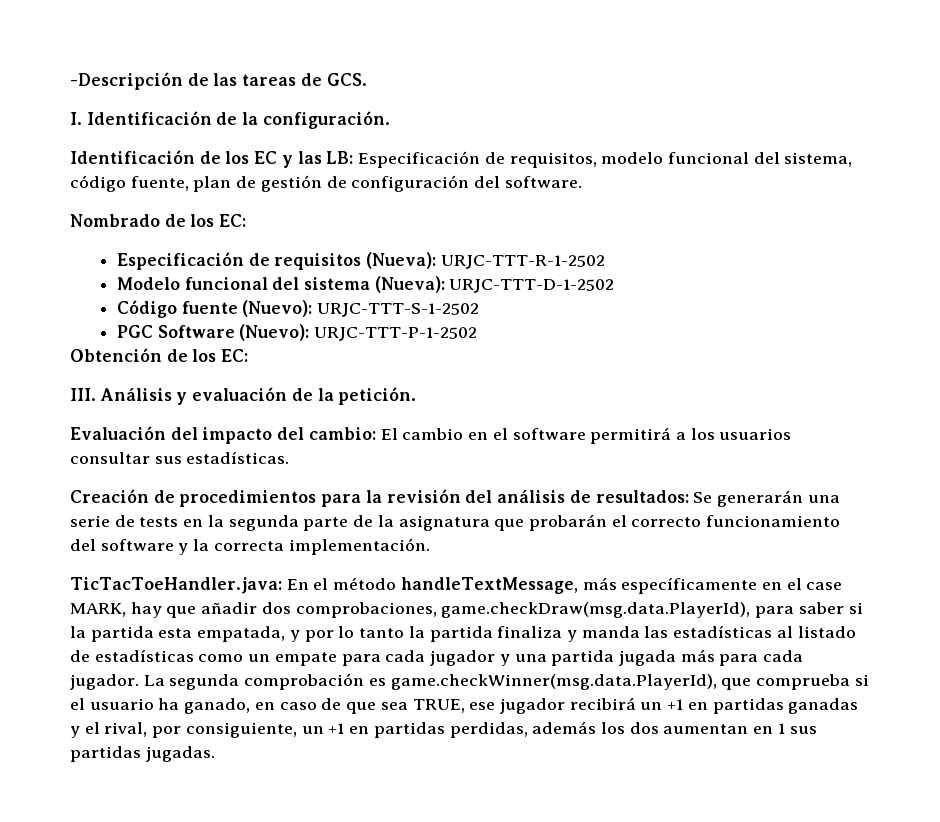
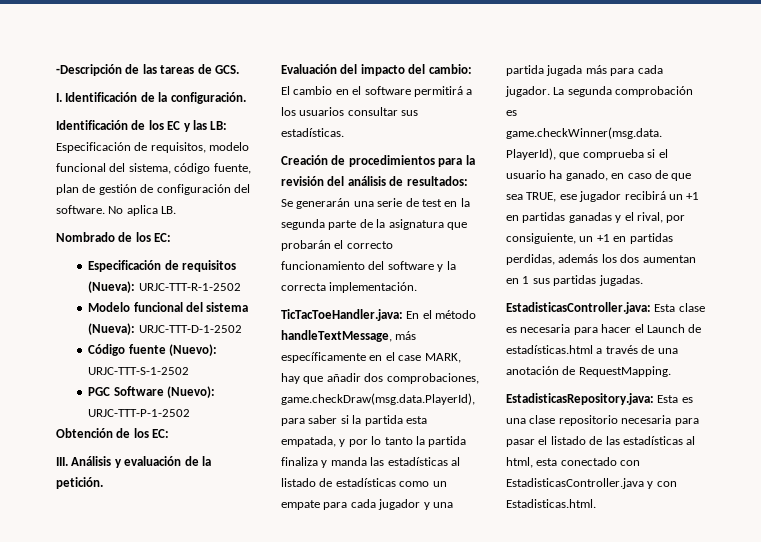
+ No aplica LB.
- Creación de procedimientos para la revisión del análisis de resultados: Se generarán una serie de tests en la segunda parte de la asignatura que probarán el correcto funcionamiento del software y la correcta implementación.
+ Creación de procedimientos para la revisión del análisis de resultados: Se generarán una serie de test en la segunda parte de la asignatura que probarán el correcto funcionamiento del software y la correcta implementación.
+ EstadisticasController.java: Esta clase es necesaria para hacer el Launch de estadísticas.html a través de una anotación de RequestMapping.
+ EstadisticasRepository.java: Esta es una clase repositorio necesaria para pasar el listado de las estadísticas al html, esta conectado con EstadisticasController.java y con Estadisticas.html.

